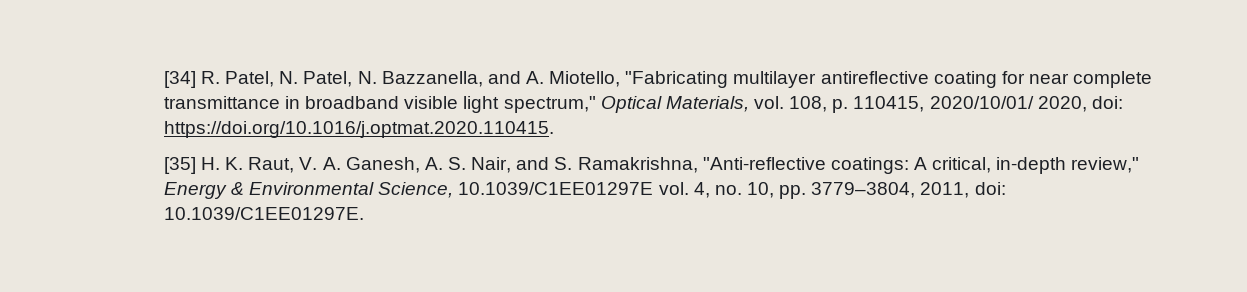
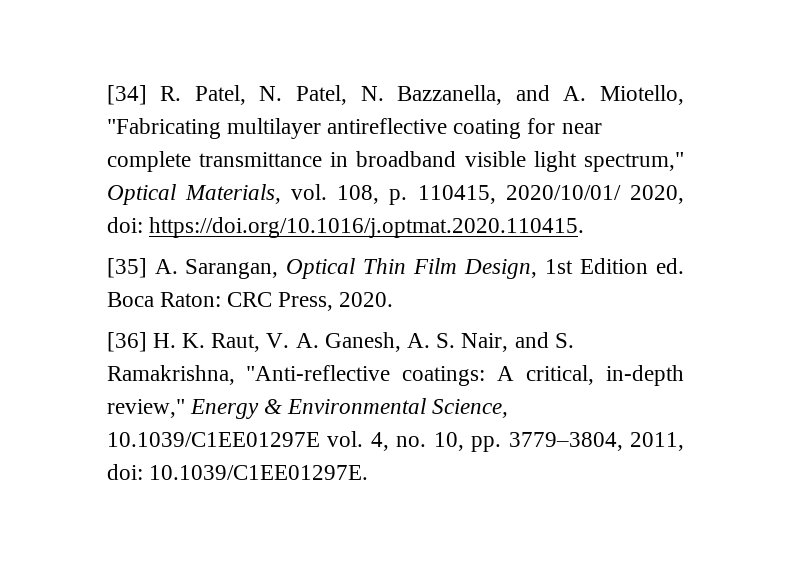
- [35] H. K. Raut, V. A. Ganesh, A. S. Nair, and S. Ramakrishna, "Anti-reflective coatings: A critical, in-depth review," Energy & Environmental Science, 10.1039/C1EE01297E vol. 4, no. 10, pp. 3779–3804, 2011, doi: 10.1039/C1EE01297E.
+ [35] A. Sarangan, Optical Thin Film Design, 1st Edition ed. Boca Raton: CRC Press, 2020.
+ [36] H. K. Raut, V. A. Ganesh, A. S. Nair, and S. Ramakrishna, "Anti-reflective coatings: A critical, in-depth review," Energy & Environmental Science, 10.1039/C1EE01297E vol. 4, no. 10, pp. 3779–3804, 2011, doi: 10.1039/C1EE01297E.

